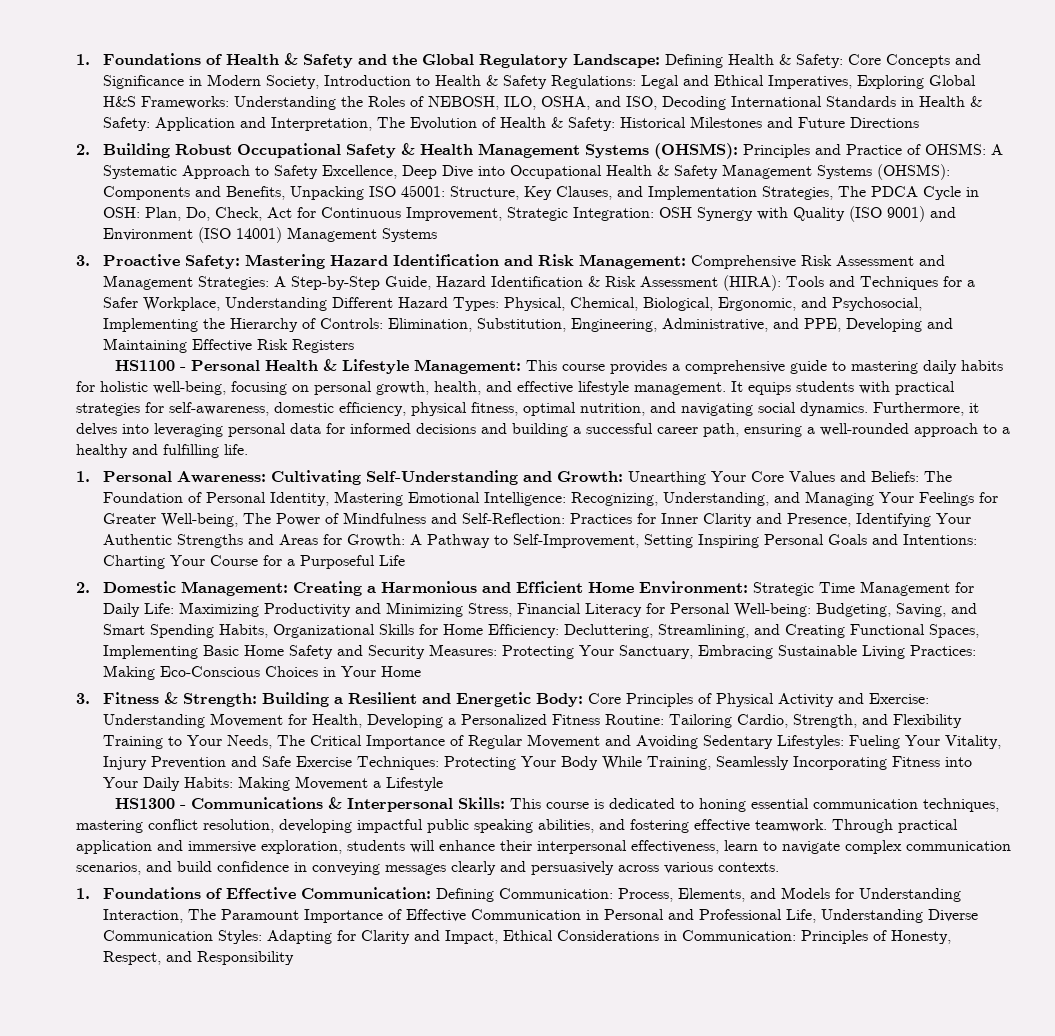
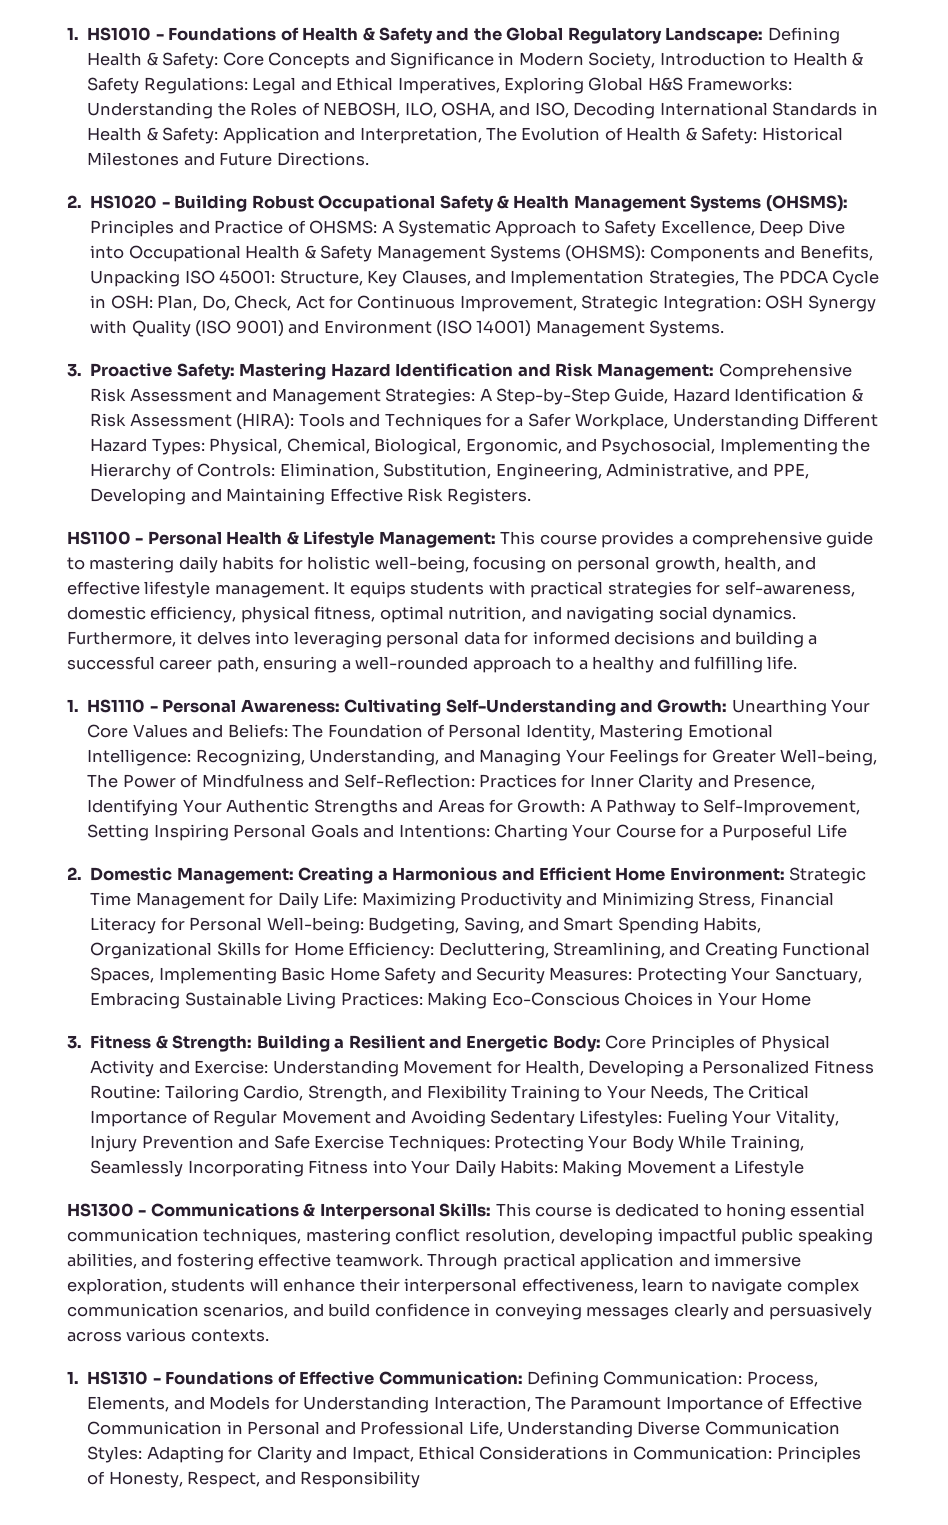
- 1. Foundations of Health & Safety and the Global Regulatory Landscape:
+ 1. HS1010 - Foundations of Health & Safety and the Global Regulatory Landscape:
- Historical Milestones and Future Directions
- 2. Building Robust Occupational Safety & Health Management Systems (OHSMS):
+ Historical Milestones and Future Directions.
+ 2. HS1020 - Building Robust Occupational Safety & Health Management Systems (OHSMS):
- OSH Synergy with Quality (ISO 9001) and Environment (ISO 14001) Management Systems
+ OSH Synergy with Quality (ISO 9001) and Environment (ISO 14001) Management Systems.
- 3. Proactive Safety: Mastering Hazard Identification and Risk Management: Comprehensive Risk Assessment and Management Strategies: A Step-by-Step Guide, Hazard Identification & Risk Assessment (HIRA): Tools and Techniques for a Safer Workplace, Understanding Different Hazard Types: Physical, Chemical, Biological, Ergonomic, and Psychosocial, Implementing the Hierarchy of Controls: Elimination, Substitution, Engineering, Administrative, and PPE, Developing and Maintaining Effective Risk Registers
+ 3. Proactive Safety: Mastering Hazard Identification and Risk Management: Comprehensive Risk Assessment and Management Strategies: A Step-by-Step Guide, Hazard Identification & Risk Assessment (HIRA): Tools and Techniques for a Safer Workplace, Understanding Different Hazard Types: Physical, Chemical, Biological, Ergonomic, and Psychosocial, Implementing the Hierarchy of Controls: Elimination, Substitution, Engineering, Administrative, and PPE, Developing and Maintaining Effective Risk Registers.
- 1. Personal Awareness:
+ 1. HS1110 - Personal Awareness:
- 1. Foundations of Effective Communication: Defining Communication: Process, Elements, and Models for Understanding Interaction, The Paramount Importance of Effective Communication in Personal and Professional Life, Understanding Diverse Communication Styles: Adapting for Clarity and Impact, Ethical Considerations in Communication: Principles of Honesty, Respect, and Responsibility
+ 1. HS1310 - Foundations of Effective Communication: Defining Communication: Process, Elements, and Models for Understanding Interaction, The Paramount Importance of Effective Communication in Personal and Professional Life, Understanding Diverse Communication Styles: Adapting for Clarity and Impact, Ethical Considerations in Communication: Principles of Honesty, Respect, and Responsibility

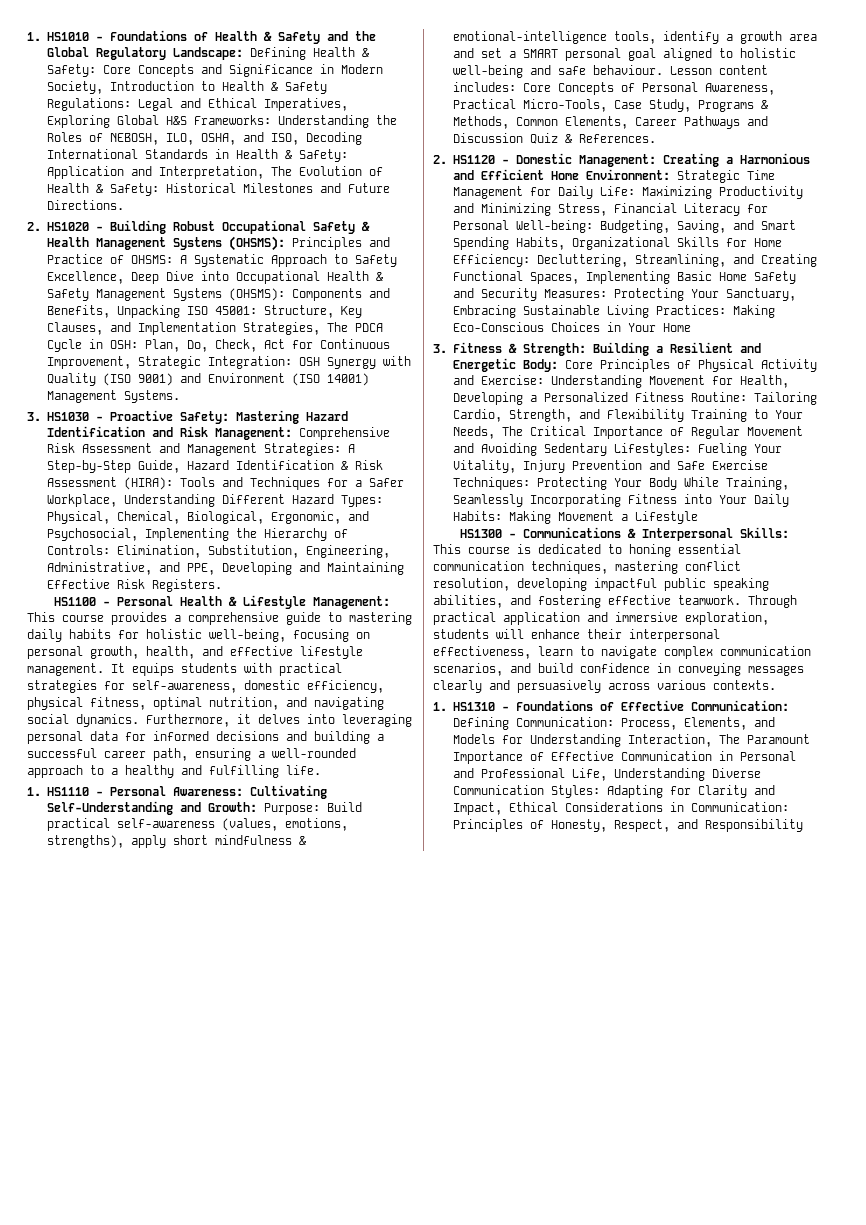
- 3. Proactive Safety: Mastering Hazard Identification and Risk Management: Comprehensive Risk Assessment and Management Strategies: A Step-by-Step Guide, Hazard Identification & Risk Assessment (HIRA): Tools and Techniques for a Safer Workplace, Understanding Different Hazard Types: Physical, Chemical, Biological, Ergonomic, and Psychosocial, Implementing the Hierarchy of Controls: Elimination, Substitution, Engineering, Administrative, and PPE, Developing and Maintaining Effective Risk Registers.
+ 3. HS1030 - Proactive Safety: Mastering Hazard Identification and Risk Management: Comprehensive Risk Assessment and Management Strategies: A Step-by-Step Guide, Hazard Identification & Risk Assessment (HIRA): Tools and Techniques for a Safer Workplace, Understanding Different Hazard Types: Physical, Chemical, Biological, Ergonomic, and Psychosocial, Implementing the Hierarchy of Controls: Elimination, Substitution, Engineering, Administrative, and PPE, Developing and Maintaining Effective Risk Registers.
- Unearthing Your Core Values and Beliefs: The Foundation of Personal Identity, Mastering Emotional Intelligence: Recognizing, Understanding, and Managing Your Feelings for Greater Well-being, The Power of Mindfulness and Self-Reflection: Practices for Inner Clarity and Presence, Identifying Your Authentic Strengths and Areas for Growth: A Pathway to Self-Improvement, Setting Inspiring Personal Goals and Intentions: Charting Your Course for a Purposeful Life
- 2. Domestic Management:
+ Purpose: Build practical self-awareness (values, emotions, strengths), apply short mindfulness & emotional-intelligence tools, identify a growth area and set a SMART personal goal aligned to holistic well-being and safe behaviour. Lesson content includes: Core Concepts of Personal Awareness, Practical Micro-Tools, Case Study, Programs & Methods, Common Elements, Career Pathways and Discussion Quiz & References.
+ 2. HS1120 - Domestic Management:

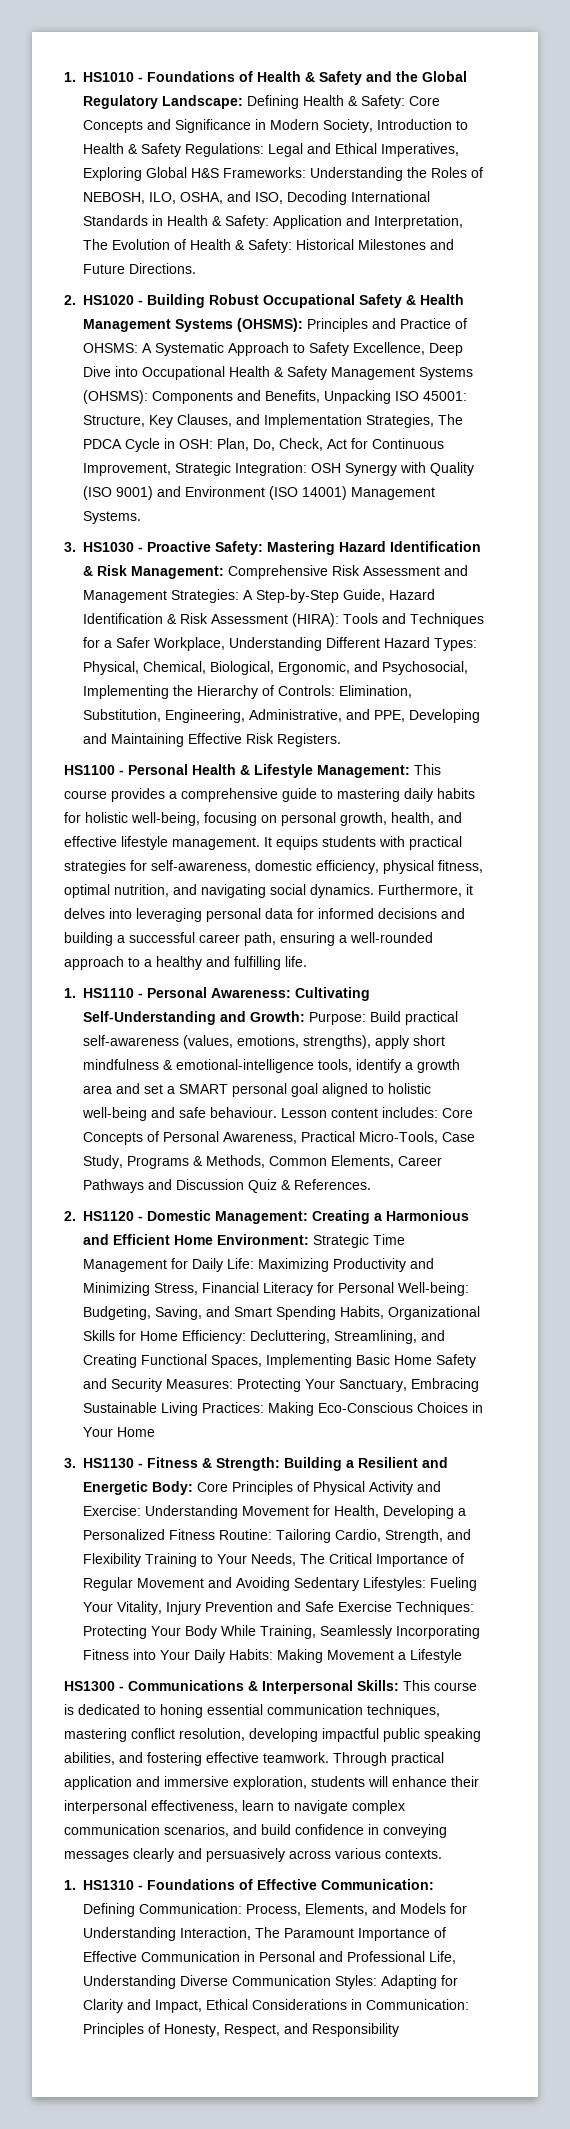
- 3. HS1030 - Proactive Safety: Mastering Hazard Identification and Risk Management: Comprehensive Risk Assessment and Management Strategies: A Step-by-Step Guide, Hazard Identification & Risk Assessment (HIRA): Tools and Techniques for a Safer Workplace, Understanding Different Hazard Types: Physical, Chemical, Biological, Ergonomic, and Psychosocial, Implementing the Hierarchy of Controls: Elimination, Substitution, Engineering, Administrative, and PPE, Developing and Maintaining Effective Risk Registers.
+ 3. HS1030 - Proactive Safety: Mastering Hazard Identification & Risk Management: Comprehensive Risk Assessment and Management Strategies: A Step-by-Step Guide, Hazard Identification & Risk Assessment (HIRA): Tools and Techniques for a Safer Workplace, Understanding Different Hazard Types: Physical, Chemical, Biological, Ergonomic, and Psychosocial, Implementing the Hierarchy of Controls: Elimination, Substitution, Engineering, Administrative, and PPE, Developing and Maintaining Effective Risk Registers.
- 3. Fitness & Strength:
+ 3. HS1130 - Fitness & Strength:

